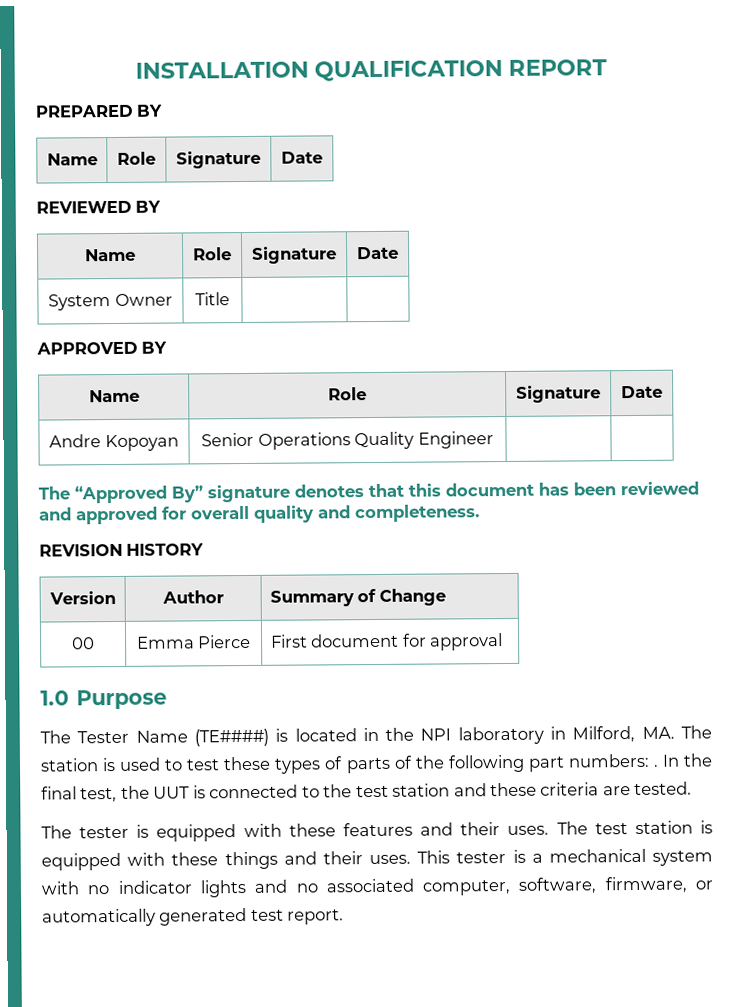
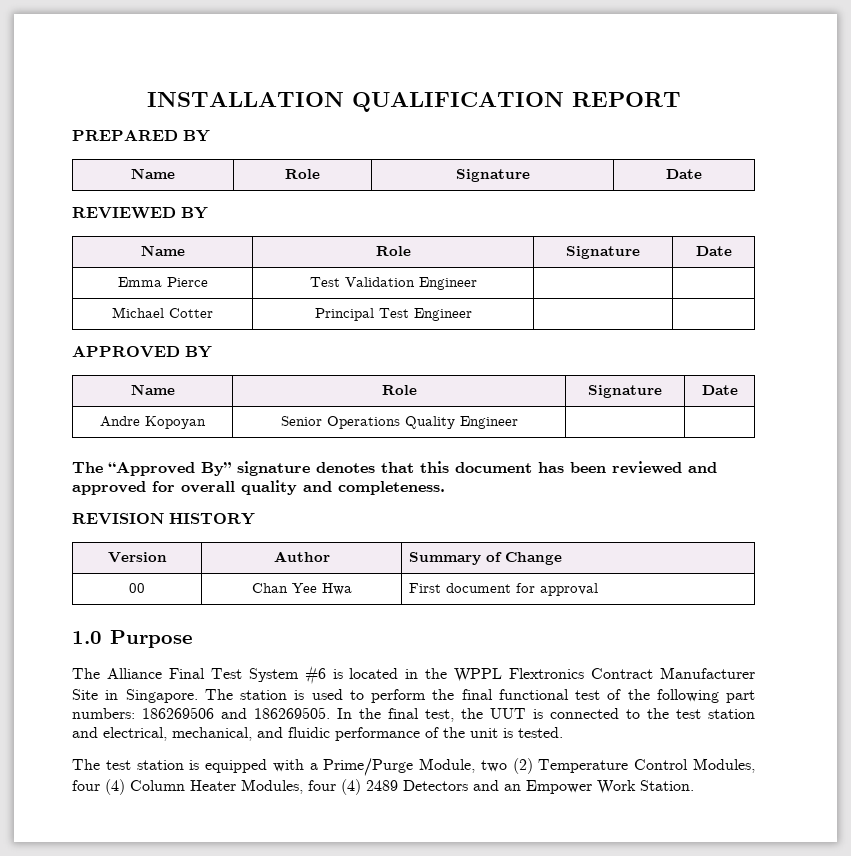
- System Owner | Title | |
+ Emma Pierce | Test Validation Engineer | |
+ Michael Cotter | Principal Test Engineer | |
- 00 | Emma Pierce | First document for approval
+ 00 | Chan Yee Hwa | First document for approval
- The Tester Name (TE####) is located in the NPI laboratory in Milford, MA. The station is used to test these types of parts of the following part numbers: .
+ The Alliance Final Test System #6 is located in the WPPL Flextronics Contract Manufacturer Site in Singapore. The station is used to perform the final functional test of the following part numbers: 186269506 and 186269505.
- In the final test, the UUT is connected to the test station and these criteria are tested.
- The tester is equipped with these features and their uses. The test station is equipped with these things and their uses. This tester is a mechanical system with no indicator lights and no associated computer, software, firmware, or automatically generated test report.
+ In the final test, the UUT is connected to the test station and electrical, mechanical, and fluidic performance of the unit is tested.
+ The test station is equipped with a Prime/Purge Module, two (2) Temperature Control Modules, four (4) Column Heater Modules, four (4) 2489 Detectors and an Empower Work Station.

